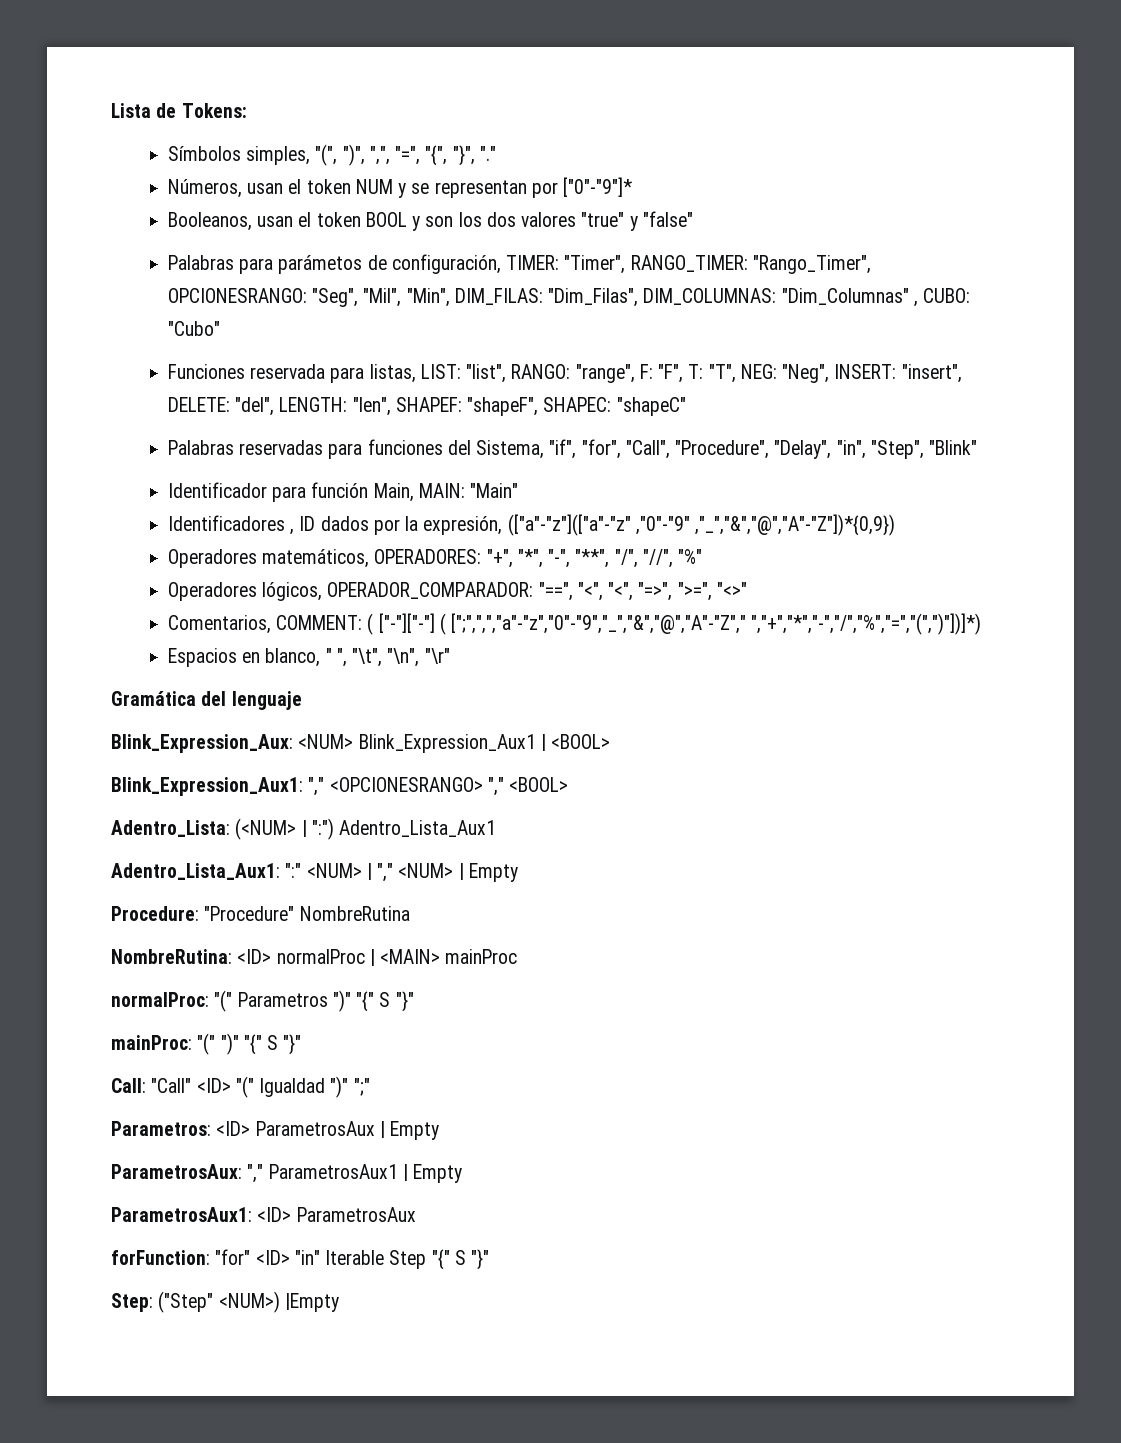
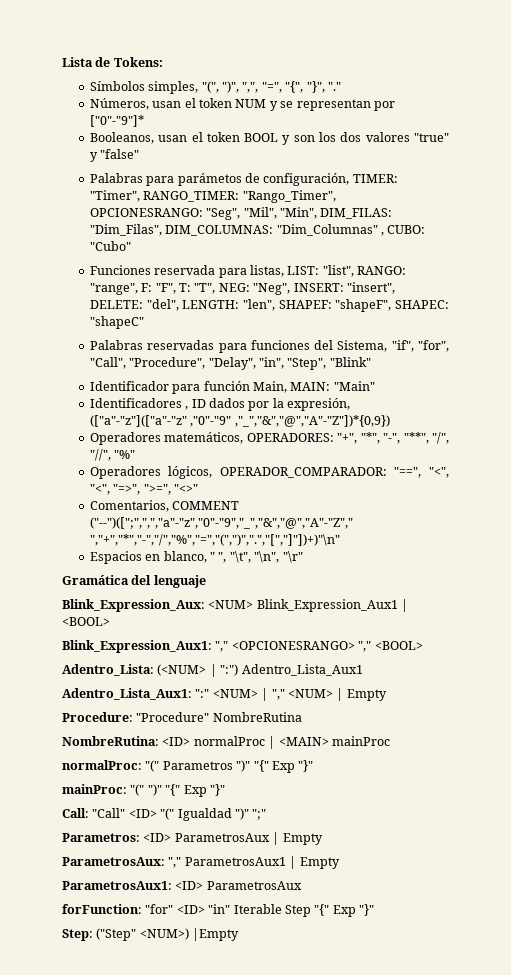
- Comentarios, COMMENT: ( ["-"]["-"] ( [";",",","a"-"z","0"-"9","_","&","@","A"-"Z"," ","+","*","-","/","%","=","(",")"])]*)
+ Comentarios, COMMENT ("--")([";",",","a"-"z","0"-"9","_","&","@","A"-"Z"," ","+","*","-","/","%","=","(",")",".","[","]"])+)"\n"
- normalProc: "(" Parametros ")" "{" S "}"
+ normalProc: "(" Parametros ")" "{" Exp "}"
- mainProc: "(" ")" "{" S "}"
+ mainProc: "(" ")" "{" Exp "}"
- forFunction: "for" <ID> "in" Iterable Step "{" S "}"
+ forFunction: "for" <ID> "in" Iterable Step "{" Exp "}"

